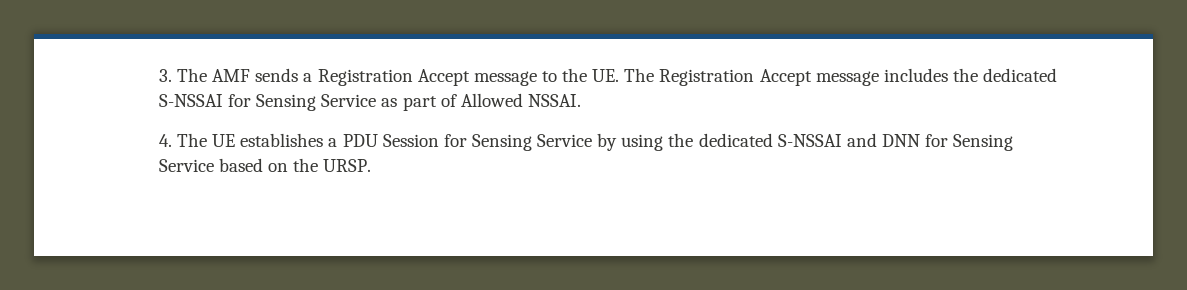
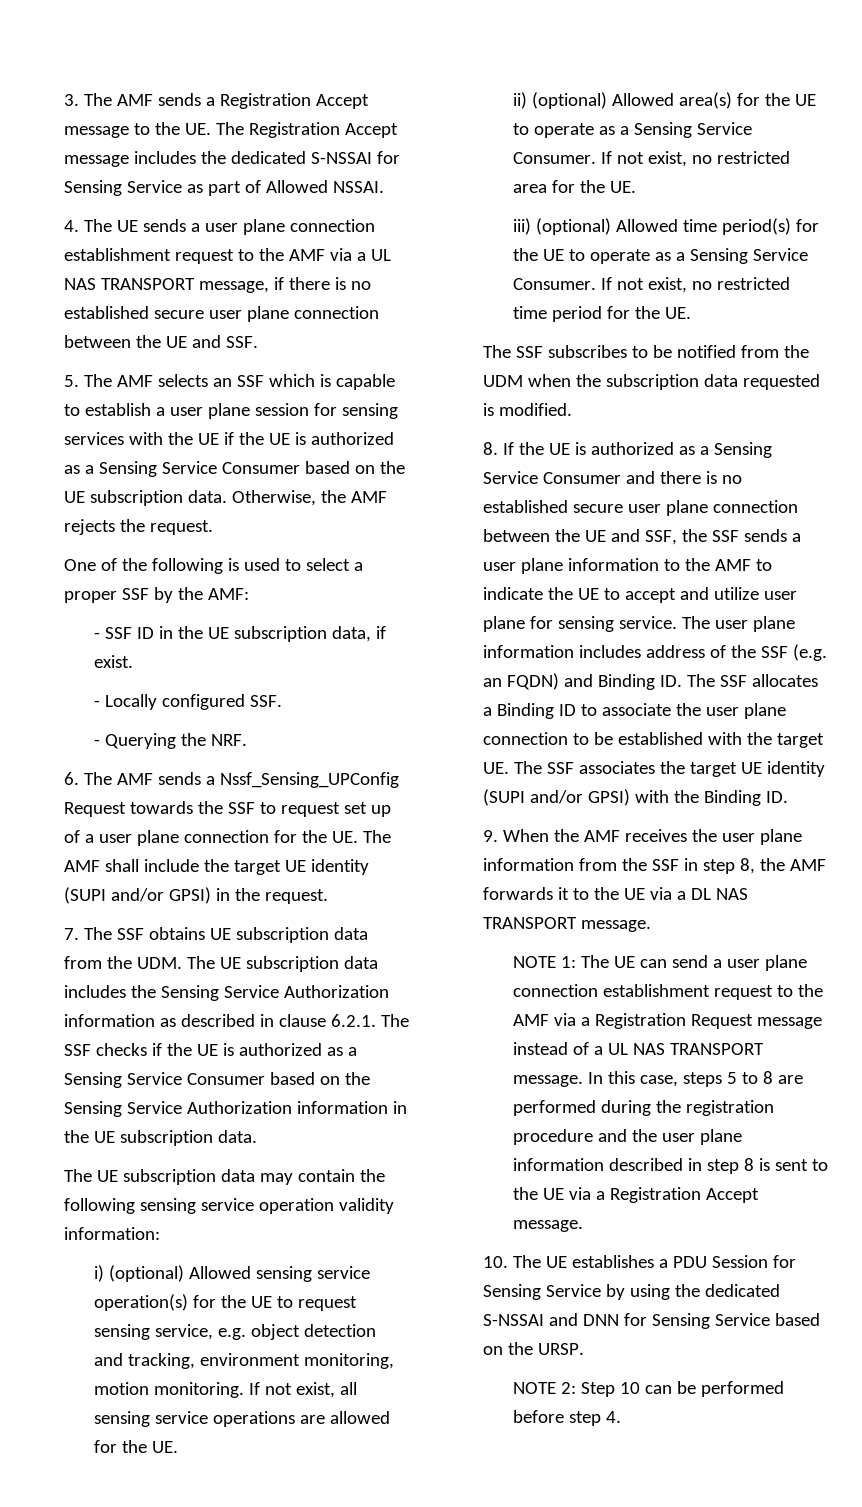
- 4. The UE establishes a PDU Session for Sensing Service by using the dedicated S-NSSAI and DNN for Sensing Service based on the URSP.
+ 4. The UE sends a user plane connection establishment request to the AMF via a UL NAS TRANSPORT message, if there is no established secure user plane connection between the UE and SSF.
+ 5. The AMF selects an SSF which is capable to establish a user plane session for sensing services with the UE if the UE is authorized as a Sensing Service Consumer based on the UE subscription data. Otherwise, the AMF rejects the request.
+ One of the following is used to select a proper SSF by the AMF:
+ - SSF ID in the UE subscription data, if exist.
+ - Locally configured SSF.
+ - Querying the NRF.
+ 6. The AMF sends a Nssf_Sensing_UPConfig Request towards the SSF to request set up of a user plane connection for the UE. The AMF shall include the target UE identity (SUPI and/or GPSI) in the request.
+ 7. The SSF obtains UE subscription data from the UDM. The UE subscription data includes the Sensing Service Authorization information as described in clause 6.2.1. The SSF checks if the UE is authorized as a Sensing Service Consumer based on the Sensing Service Authorization information in the UE subscription data.
+ The UE subscription data may contain the following sensing service operation validity information:
+ i) (optional) Allowed sensing service operation(s) for the UE to request sensing service, e.g. object detection and tracking, environment monitoring, motion monitoring. If not exist, all sensing service operations are allowed for the UE.
+ ii) (optional) Allowed area(s) for the UE to operate as a Sensing Service Consumer. If not exist, no restricted area for the UE.
+ iii) (optional) Allowed time period(s) for the UE to operate as a Sensing Service Consumer. If not exist, no restricted time period for the UE.
+ The SSF subscribes to be notified from the UDM when the subscription data requested is modified.
+ 8. If the UE is authorized as a Sensing Service Consumer and there is no established secure user plane connection between the UE and SSF, the SSF sends a user plane information to the AMF to indicate the UE to accept and utilize user plane for sensing service. The user plane information includes address of the SSF (e.g. an FQDN) and Binding ID. The SSF allocates a Binding ID to associate the user plane connection to be established with the target UE. The SSF associates the target UE identity (SUPI and/or GPSI) with the Binding ID.
+ 9. When the AMF receives the user plane information from the SSF in step 8, the AMF forwards it to the UE via a DL NAS TRANSPORT message.
+ NOTE 1: The UE can send a user plane connection establishment request to the AMF via a Registration Request message instead of a UL NAS TRANSPORT message. In this case, steps 5 to 8 are performed during the registration procedure and the user plane information described in step 8 is sent to the UE via a Registration Accept message.
+ 10. The UE establishes a PDU Session for Sensing Service by using the dedicated S-NSSAI and DNN for Sensing Service based on the URSP.
+ NOTE 2: Step 10 can be performed before step 4.

